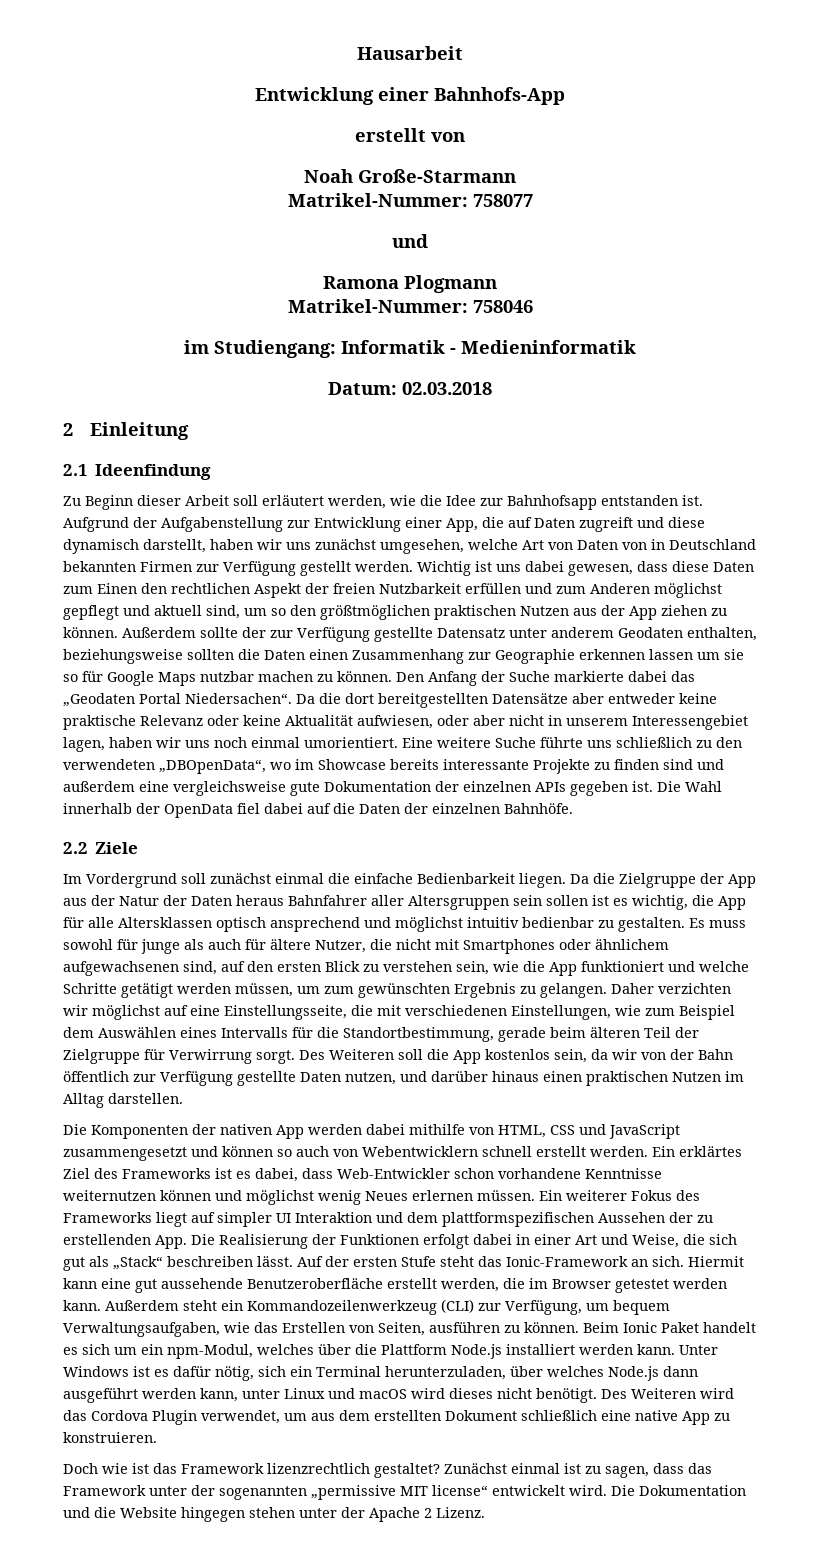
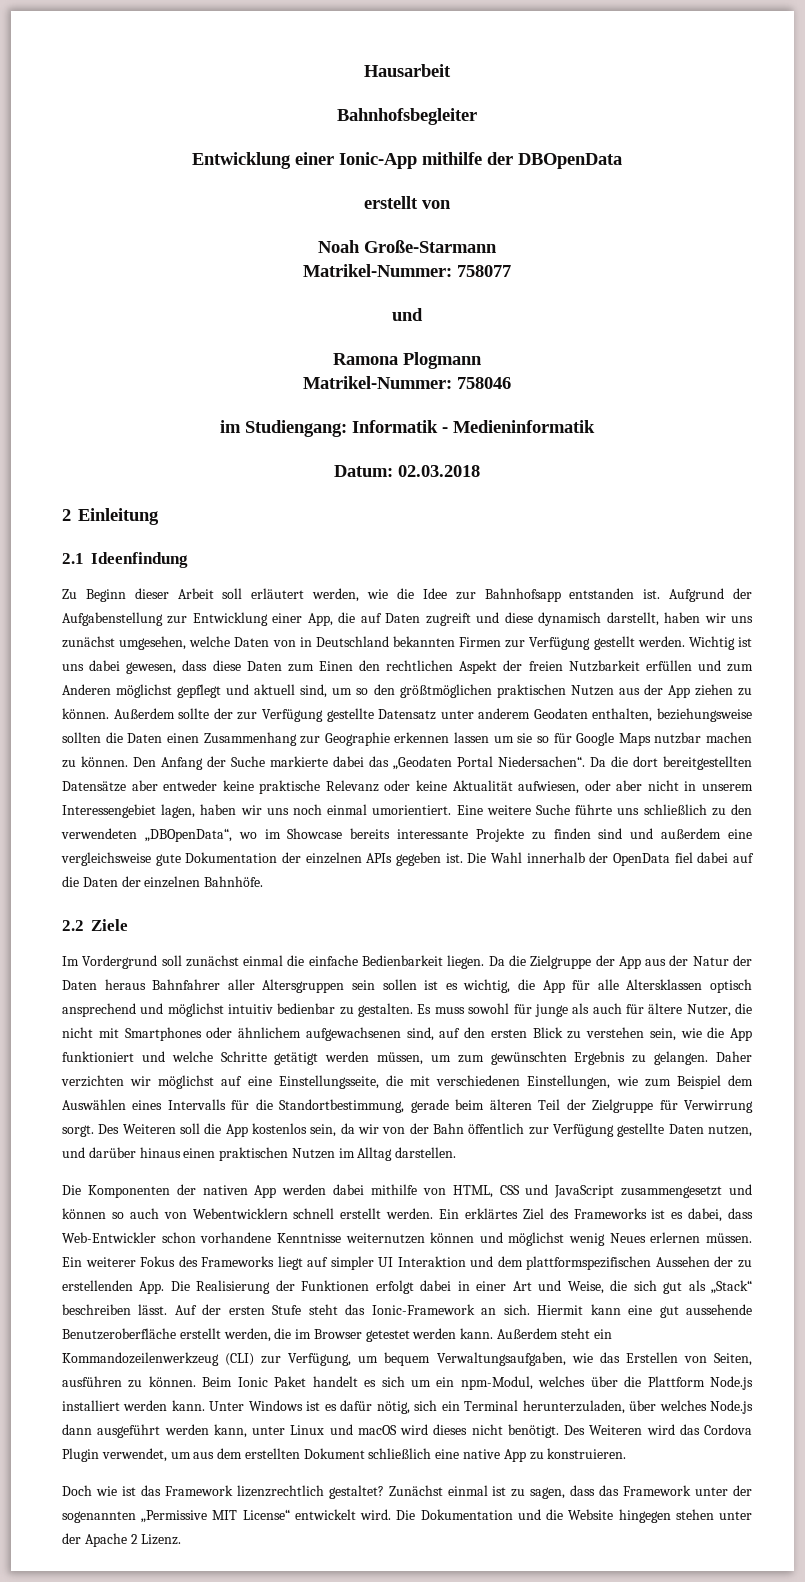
- Entwicklung einer Bahnhofs-App
+ Bahnhofsbegleiter
+ Entwicklung einer Ionic-App mithilfe der DBOpenData
- Aufgrund der Aufgabenstellung zur Entwicklung einer App, die auf Daten zugreift und diese dynamisch darstellt, haben wir uns zunächst umgesehen, welche Art von Daten von in Deutschland bekannten Firmen zur Verfügung gestellt werden.
+ Aufgrund der Aufgabenstellung zur Entwicklung einer App, die auf Daten zugreift und diese dynamisch darstellt, haben wir uns zunächst umgesehen, welche Daten von in Deutschland bekannten Firmen zur Verfügung gestellt werden.
- Zunächst einmal ist zu sagen, dass das Framework unter der sogenannten „permissive MIT license“ entwickelt wird.
+ Zunächst einmal ist zu sagen, dass das Framework unter der sogenannten „Permissive MIT License“ entwickelt wird.

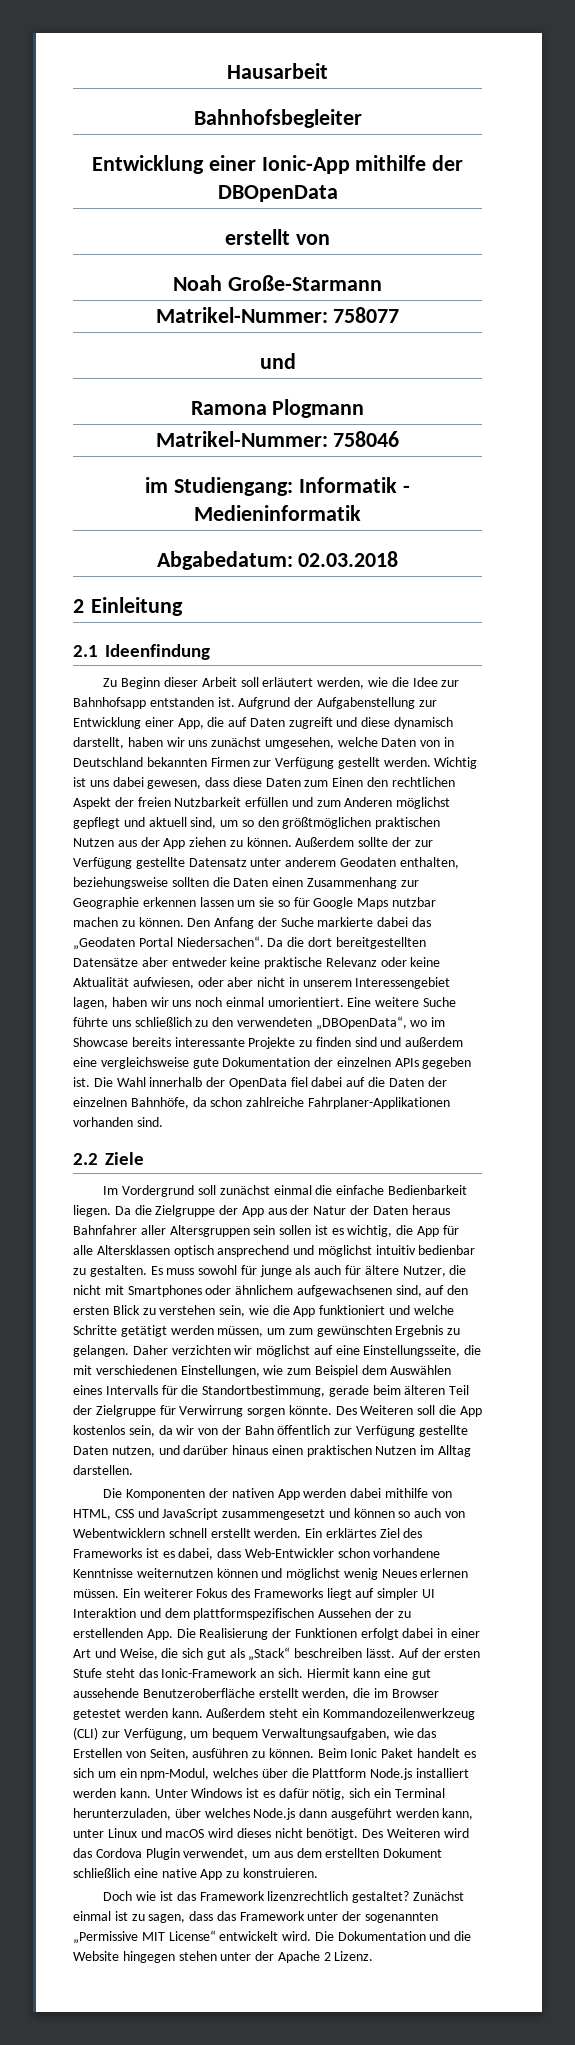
- Datum: 02.03.2018
+ Abgabedatum: 02.03.2018
- Die Wahl innerhalb der OpenData fiel dabei auf die Daten der einzelnen Bahnhöfe.
+ Die Wahl innerhalb der OpenData fiel dabei auf die Daten der einzelnen Bahnhöfe, da schon zahlreiche Fahrplaner-Applikationen vorhanden sind.
- Daher verzichten wir möglichst auf eine Einstellungsseite, die mit verschiedenen Einstellungen, wie zum Beispiel dem Auswählen eines Intervalls für die Standortbestimmung, gerade beim älteren Teil der Zielgruppe für Verwirrung sorgt.
+ Daher verzichten wir möglichst auf eine Einstellungsseite, die mit verschiedenen Einstellungen, wie zum Beispiel dem Auswählen eines Intervalls für die Standortbestimmung, gerade beim älteren Teil der Zielgruppe für Verwirrung sorgen könnte.

